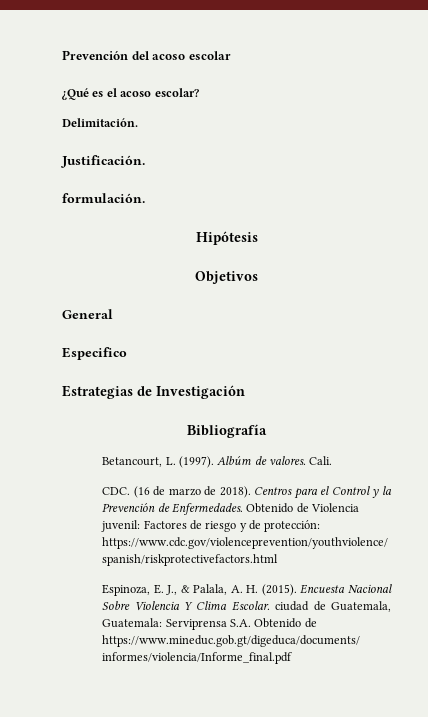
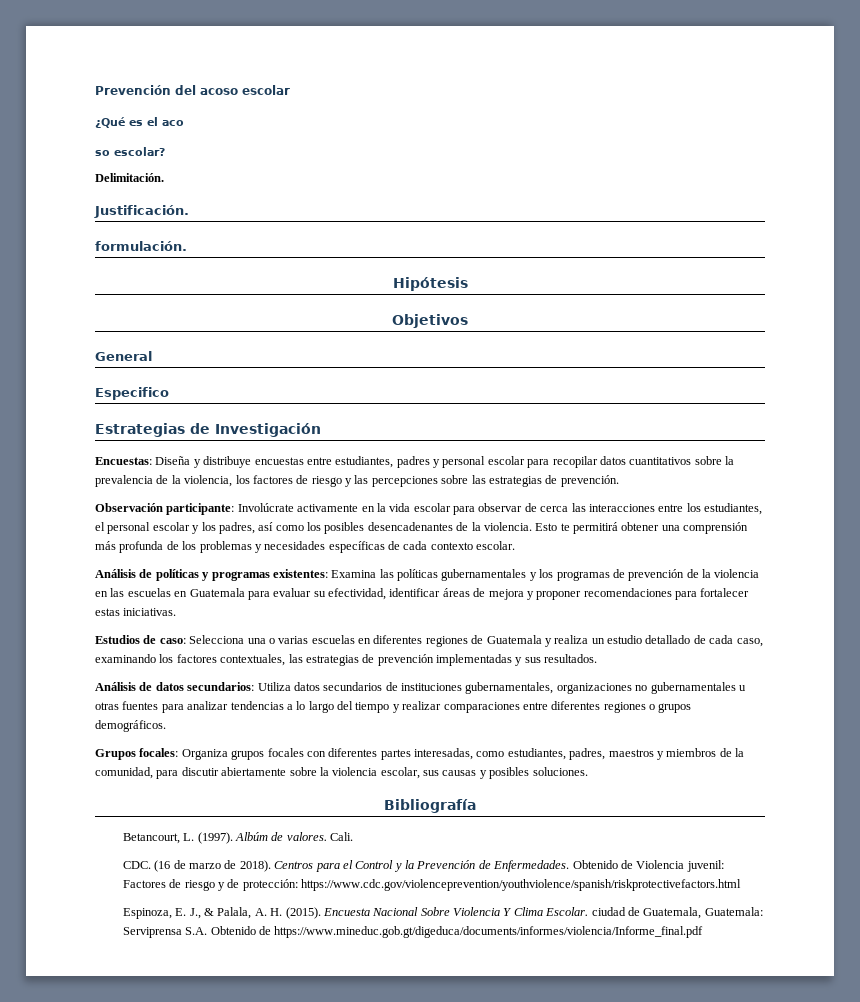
- ¿Qué es el acoso escolar?
+ ¿Qué es el aco
+ so escolar?
+ Encuestas: Diseña y distribuye encuestas entre estudiantes, padres y personal escolar para recopilar datos cuantitativos sobre la prevalencia de la violencia, los factores de riesgo y las percepciones sobre las estrategias de prevención.
+ Observación participante: Involúcrate activamente en la vida escolar para observar de cerca las interacciones entre los estudiantes, el personal escolar y los padres, así como los posibles desencadenantes de la violencia. Esto te permitirá obtener una comprensión más profunda de los problemas y necesidades específicas de cada contexto escolar.
+ Análisis de políticas y programas existentes: Examina las políticas gubernamentales y los programas de prevención de la violencia en las escuelas en Guatemala para evaluar su efectividad, identificar áreas de mejora y proponer recomendaciones para fortalecer estas iniciativas.
+ Estudios de caso: Selecciona una o varias escuelas en diferentes regiones de Guatemala y realiza un estudio detallado de cada caso, examinando los factores contextuales, las estrategias de prevención implementadas y sus resultados.
+ Análisis de datos secundarios: Utiliza datos secundarios de instituciones gubernamentales, organizaciones no gubernamentales u otras fuentes para analizar tendencias a lo largo del tiempo y realizar comparaciones entre diferentes regiones o grupos demográficos.
+ Grupos focales: Organiza grupos focales con diferentes partes interesadas, como estudiantes, padres, maestros y miembros de la comunidad, para discutir abiertamente sobre la violencia escolar, sus causas y posibles soluciones.

